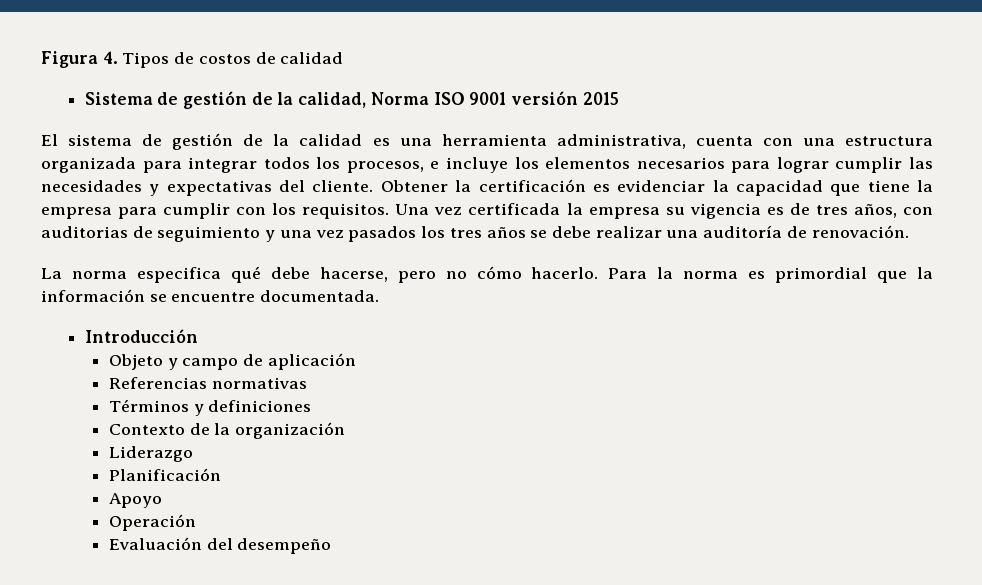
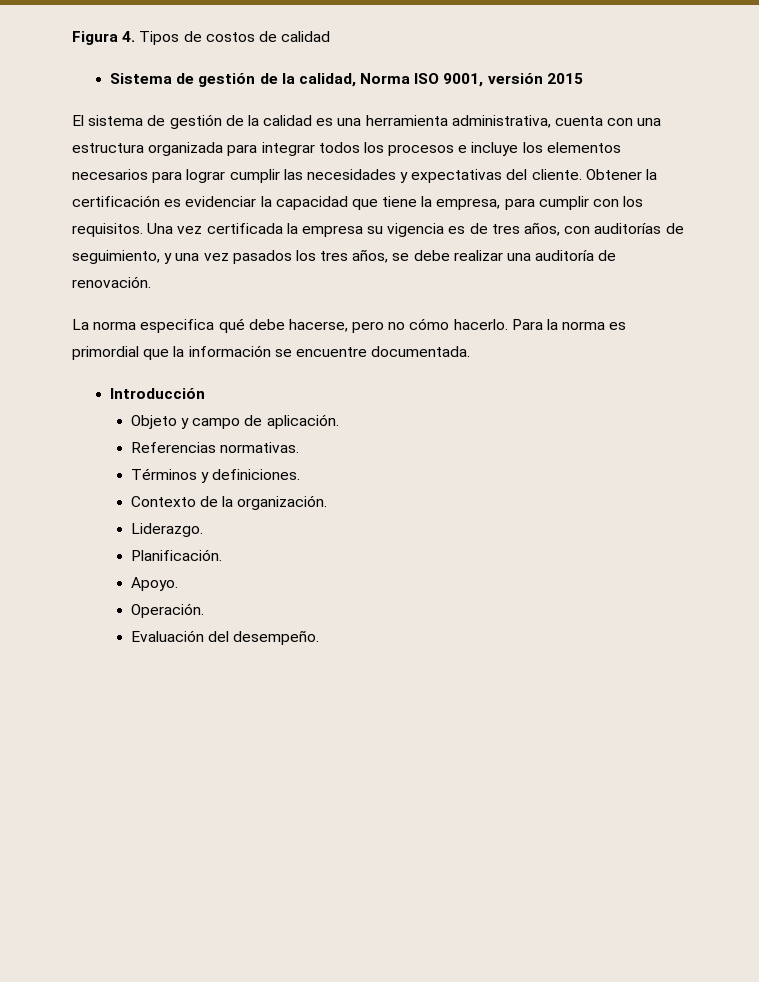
- Sistema de gestión de la calidad, Norma ISO 9001 versión 2015
+ Sistema de gestión de la calidad, Norma ISO 9001, versión 2015
- El sistema de gestión de la calidad es una herramienta administrativa, cuenta con una estructura organizada para integrar todos los procesos, e incluye los elementos necesarios para lograr cumplir las necesidades y expectativas del cliente.
+ El sistema de gestión de la calidad es una herramienta administrativa, cuenta con una estructura organizada para integrar todos los procesos e incluye los elementos necesarios para lograr cumplir las necesidades y expectativas del cliente.
- Obtener la certificación es evidenciar la capacidad que tiene la empresa para cumplir con los requisitos.
+ Obtener la certificación es evidenciar la capacidad que tiene la empresa, para cumplir con los requisitos.
- Una vez certificada la empresa su vigencia es de tres años, con auditorias de seguimiento y una vez pasados los tres años se debe realizar una auditoría de renovación.
+ Una vez certificada la empresa su vigencia es de tres años, con auditorías de seguimiento, y una vez pasados los tres años, se debe realizar una auditoría de renovación.
- Objeto y campo de aplicación
+ Objeto y campo de aplicación.
- Referencias normativas
+ Referencias normativas.
- Términos y definiciones
+ Términos y definiciones.
- Contexto de la organización
- Liderazgo
- Planificación
- Apoyo
- Operación
+ Contexto de la organización.
+ Liderazgo.
+ Planificación.
+ Apoyo.
+ Operación.
- Evaluación del desempeño
+ Evaluación del desempeño.

